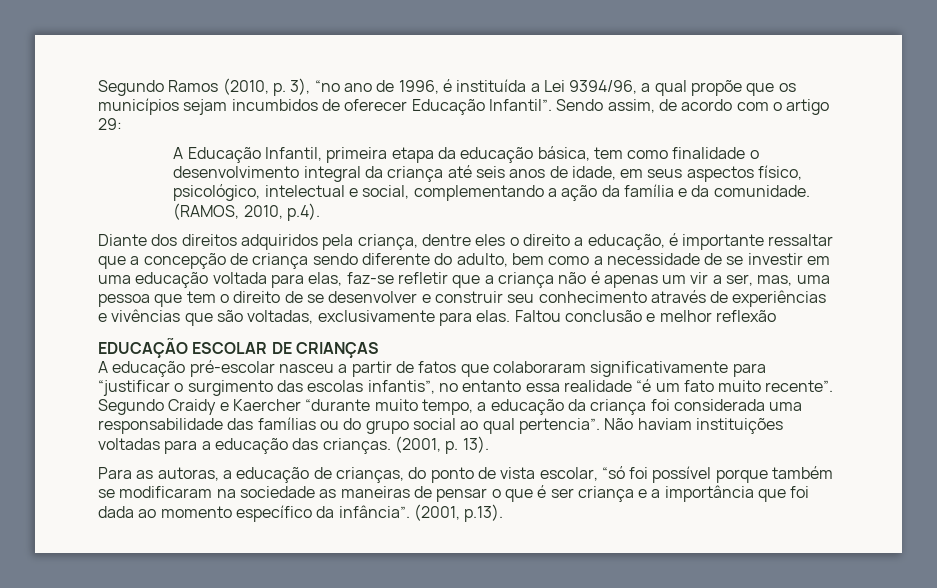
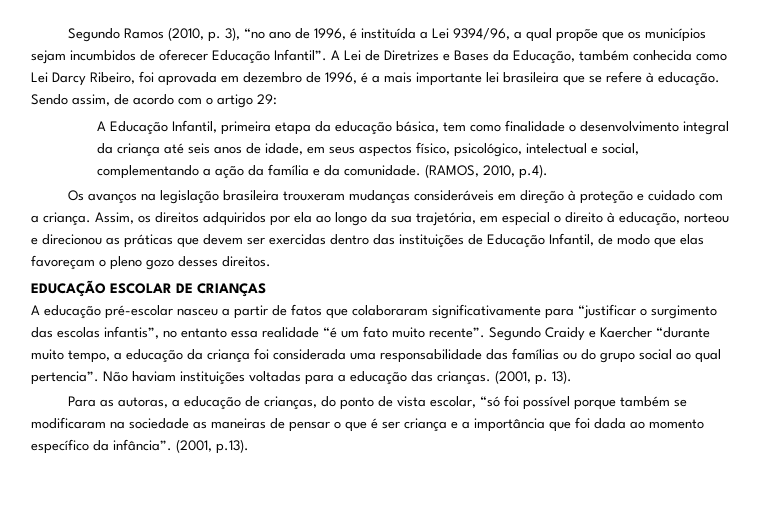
+ A Lei de Diretrizes e Bases da Educação, também conhecida como Lei Darcy Ribeiro, foi aprovada em dezembro de 1996, é a mais importante lei brasileira que se refere à educação.
- Diante dos direitos adquiridos pela criança, dentre eles o direito a educação, é importante ressaltar que a concepção de criança sendo diferente do adulto, bem como a necessidade de se investir em uma educação voltada para elas, faz-se refletir que a criança não é apenas um vir a ser, mas, uma pessoa que tem o direito de se desenvolver e construir seu conhecimento através de experiências e vivências que são voltadas, exclusivamente para elas. Faltou conclusão e melhor reflexão
+ Os avanços na legislação brasileira trouxeram mudanças consideráveis em direção à proteção e cuidado com a criança. Assim, os direitos adquiridos por ela ao longo da sua trajetória, em especial o direito à educação, norteou e direcionou as práticas que devem ser exercidas dentro das instituições de Educação Infantil, de modo que elas favoreçam o pleno gozo desses direitos.

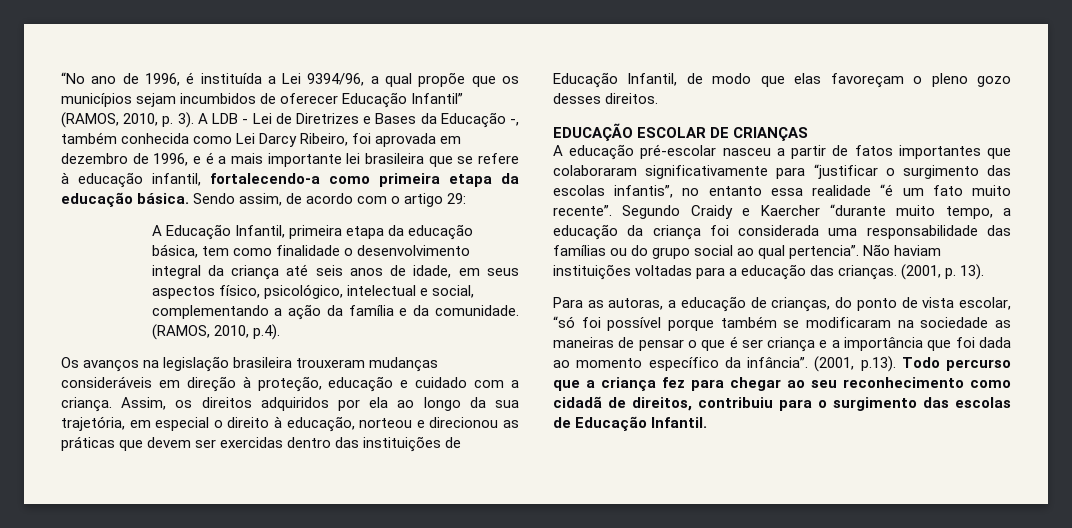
- Segundo Ramos (2010, p. 3), “no ano de 1996, é instituída a Lei 9394/96, a qual propõe que os municípios sejam incumbidos de oferecer Educação Infantil”. A Lei de Diretrizes e Bases da Educação, também conhecida como Lei Darcy Ribeiro, foi aprovada em dezembro de 1996, é a mais importante lei brasileira que se refere à educação.
+ “No ano de 1996, é instituída a Lei 9394/96, a qual propõe que os municípios sejam incumbidos de oferecer Educação Infantil” (RAMOS, 2010, p. 3). A LDB - Lei de Diretrizes e Bases da Educação -, também conhecida como Lei Darcy Ribeiro, foi aprovada em dezembro de 1996, e é a mais importante lei brasileira que se refere à educação infantil, fortalecendo-a como primeira etapa da educação básica.
- Os avanços na legislação brasileira trouxeram mudanças consideráveis em direção à proteção e cuidado com a criança.
+ Os avanços na legislação brasileira trouxeram mudanças consideráveis em direção à proteção, educação e cuidado com a criança.
- A educação pré-escolar nasceu a partir de fatos que colaboraram significativamente para “justificar o surgimento das escolas infantis”, no entanto essa realidade “é um fato muito recente”.
+ A educação pré-escolar nasceu a partir de fatos importantes que colaboraram significativamente para “justificar o surgimento das escolas infantis”, no entanto essa realidade “é um fato muito recente”.
- (2001, p.13).
+ (2001, p.13). Todo percurso que a criança fez para chegar ao seu reconhecimento como cidadã de direitos, contribuiu para o surgimento das escolas de Educação Infantil.

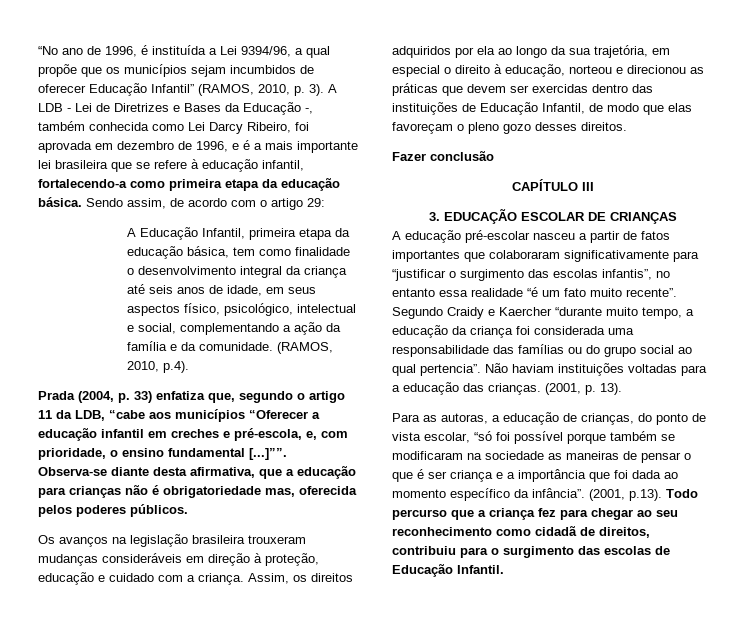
+ Prada (2004, p. 33) enfatiza que, segundo o artigo 11 da LDB, “cabe aos municípios “Oferecer a educação infantil em creches e pré-escola, e, com prioridade, o ensino fundamental [...]””. Observa-se diante desta afirmativa, que a educação para crianças não é obrigatoriedade mas, oferecida pelos poderes públicos.
- EDUCAÇÃO ESCOLAR DE CRIANÇAS
+ Fazer conclusão
+ CAPÍTULO III
+ 3. EDUCAÇÃO ESCOLAR DE CRIANÇAS

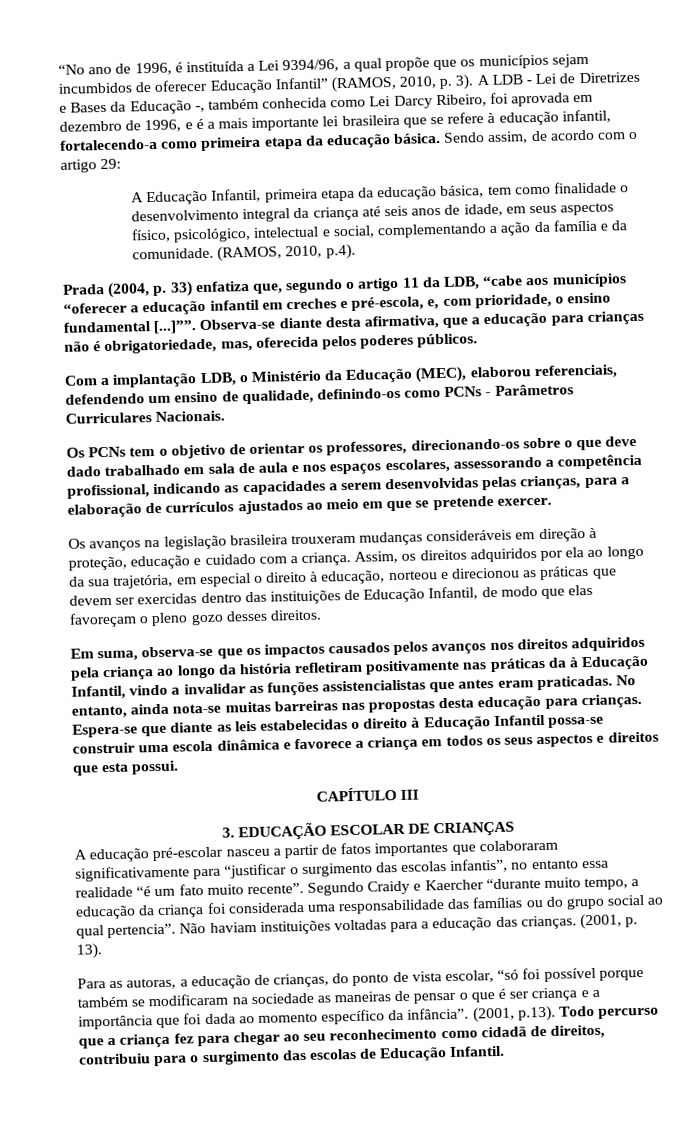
- Prada (2004, p. 33) enfatiza que, segundo o artigo 11 da LDB, “cabe aos municípios “Oferecer a educação infantil em creches e pré-escola, e, com prioridade, o ensino fundamental [...]””. Observa-se diante desta afirmativa, que a educação para crianças não é obrigatoriedade mas, oferecida pelos poderes públicos.
+ Prada (2004, p. 33) enfatiza que, segundo o artigo 11 da LDB, “cabe aos municípios “oferecer a educação infantil em creches e pré-escola, e, com prioridade, o ensino fundamental [...]””. Observa-se diante desta afirmativa, que a educação para crianças não é obrigatoriedade, mas, oferecida pelos poderes públicos.
+ Com a implantação LDB, o Ministério da Educação (MEC), elaborou referenciais, defendendo um ensino de qualidade, definindo-os como PCNs - Parâmetros Curriculares Nacionais.
+ Os PCNs tem o objetivo de orientar os professores, direcionando-os sobre o que deve dado trabalhado em sala de aula e nos espaços escolares, assessorando a competência profissional, indicando as capacidades a serem desenvolvidas pelas crianças, para a elaboração de currículos ajustados ao meio em que se pretende exercer.
- Fazer conclusão
+ Em suma, observa-se que os impactos causados pelos avanços nos direitos adquiridos pela criança ao longo da história refletiram positivamente nas práticas da à Educação Infantil, vindo a invalidar as funções assistencialistas que antes eram praticadas. No entanto, ainda nota-se muitas barreiras nas propostas desta educação para crianças. Espera-se que diante as leis estabelecidas o direito à Educação Infantil possa-se construir uma escola dinâmica e favorece a criança em todos os seus aspectos e direitos que esta possui.

